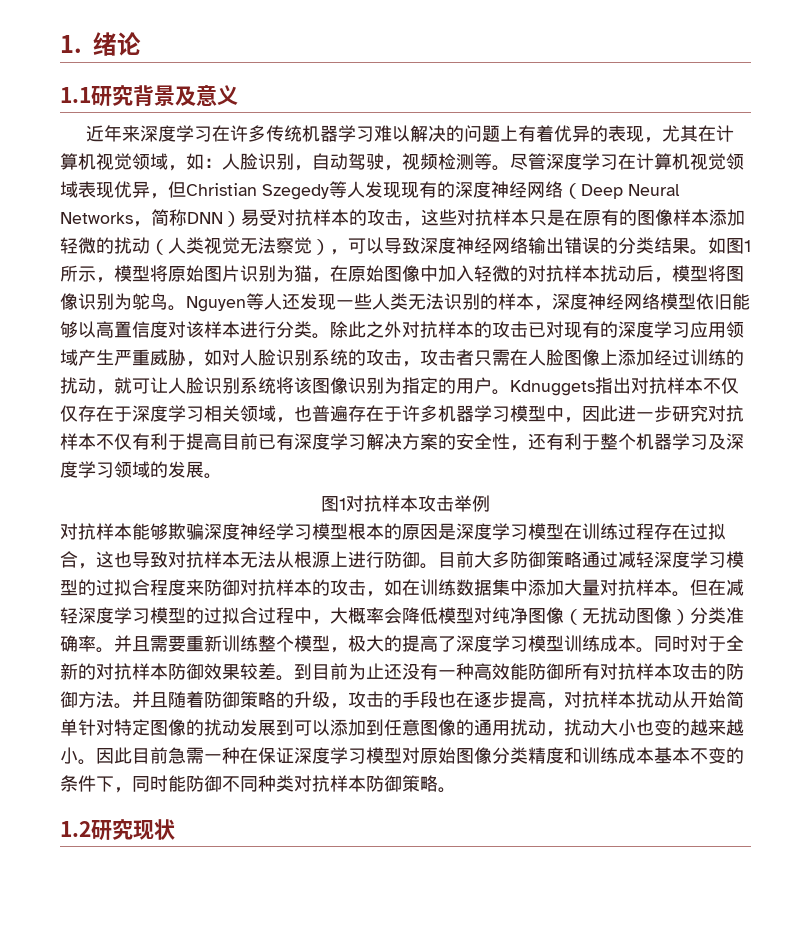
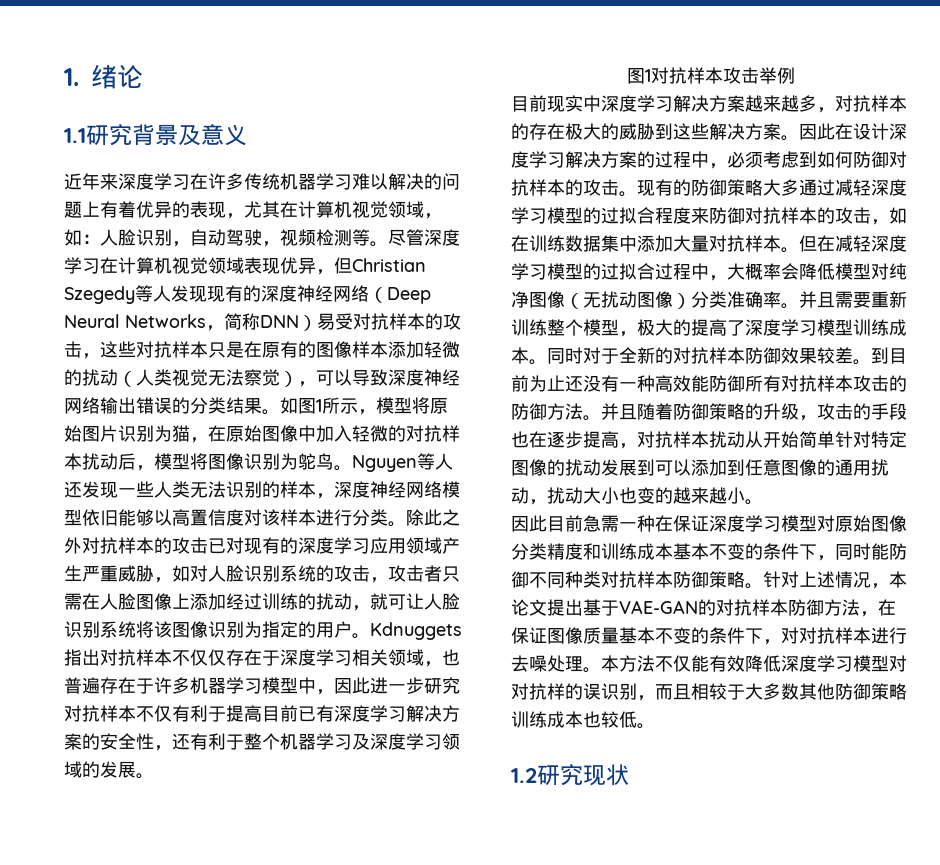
- 对抗样本能够欺骗深度神经学习模型根本的原因是深度学习模型在训练过程存在过拟合，这也导致对抗样本无法从根源上进行防御。目前大多防御策略通过减轻深度学习模型的过拟合程度来防御对抗样本的攻击，如在训练数据集中添加大量对抗样本。
+ 目前现实中深度学习解决方案越来越多，对抗样本的存在极大的威胁到这些解决方案。因此在设计深度学习解决方案的过程中，必须考虑到如何防御对抗样本的攻击。现有的防御策略大多通过减轻深度学习模型的过拟合程度来防御对抗样本的攻击，如在训练数据集中添加大量对抗样本。
- 并且随着防御策略的升级，攻击的手段也在逐步提高，对抗样本扰动从开始简单针对特定图像的扰动发展到可以添加到任意图像的通用扰动，扰动大小也变的越来越小。因此目前急需一种在保证深度学习模型对原始图像分类精度和训练成本基本不变的条件下，同时能防御不同种类对抗样本防御策略。
+ 并且随着防御策略的升级，攻击的手段也在逐步提高，对抗样本扰动从开始简单针对特定图像的扰动发展到可以添加到任意图像的通用扰动，扰动大小也变的越来越小。
+ 因此目前急需一种在保证深度学习模型对原始图像分类精度和训练成本基本不变的条件下，同时能防御不同种类对抗样本防御策略。针对上述情况，本论文提出基于VAE-GAN的对抗样本防御方法，在保证图像质量基本不变的条件下，对对抗样本进行去噪处理。本方法不仅能有效降低深度学习模型对对抗样的误识别，而且相较于大多数其他防御策略训练成本也较低。

